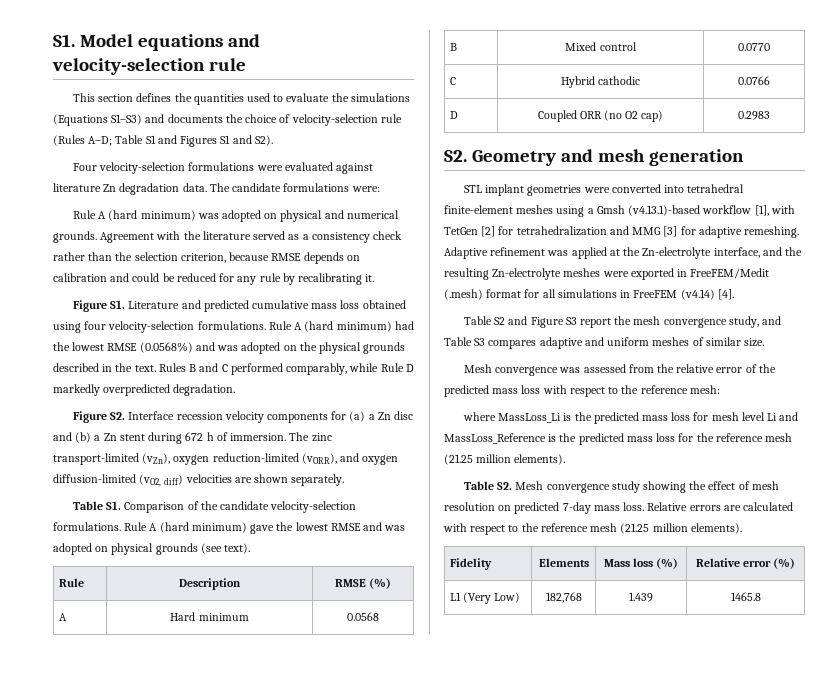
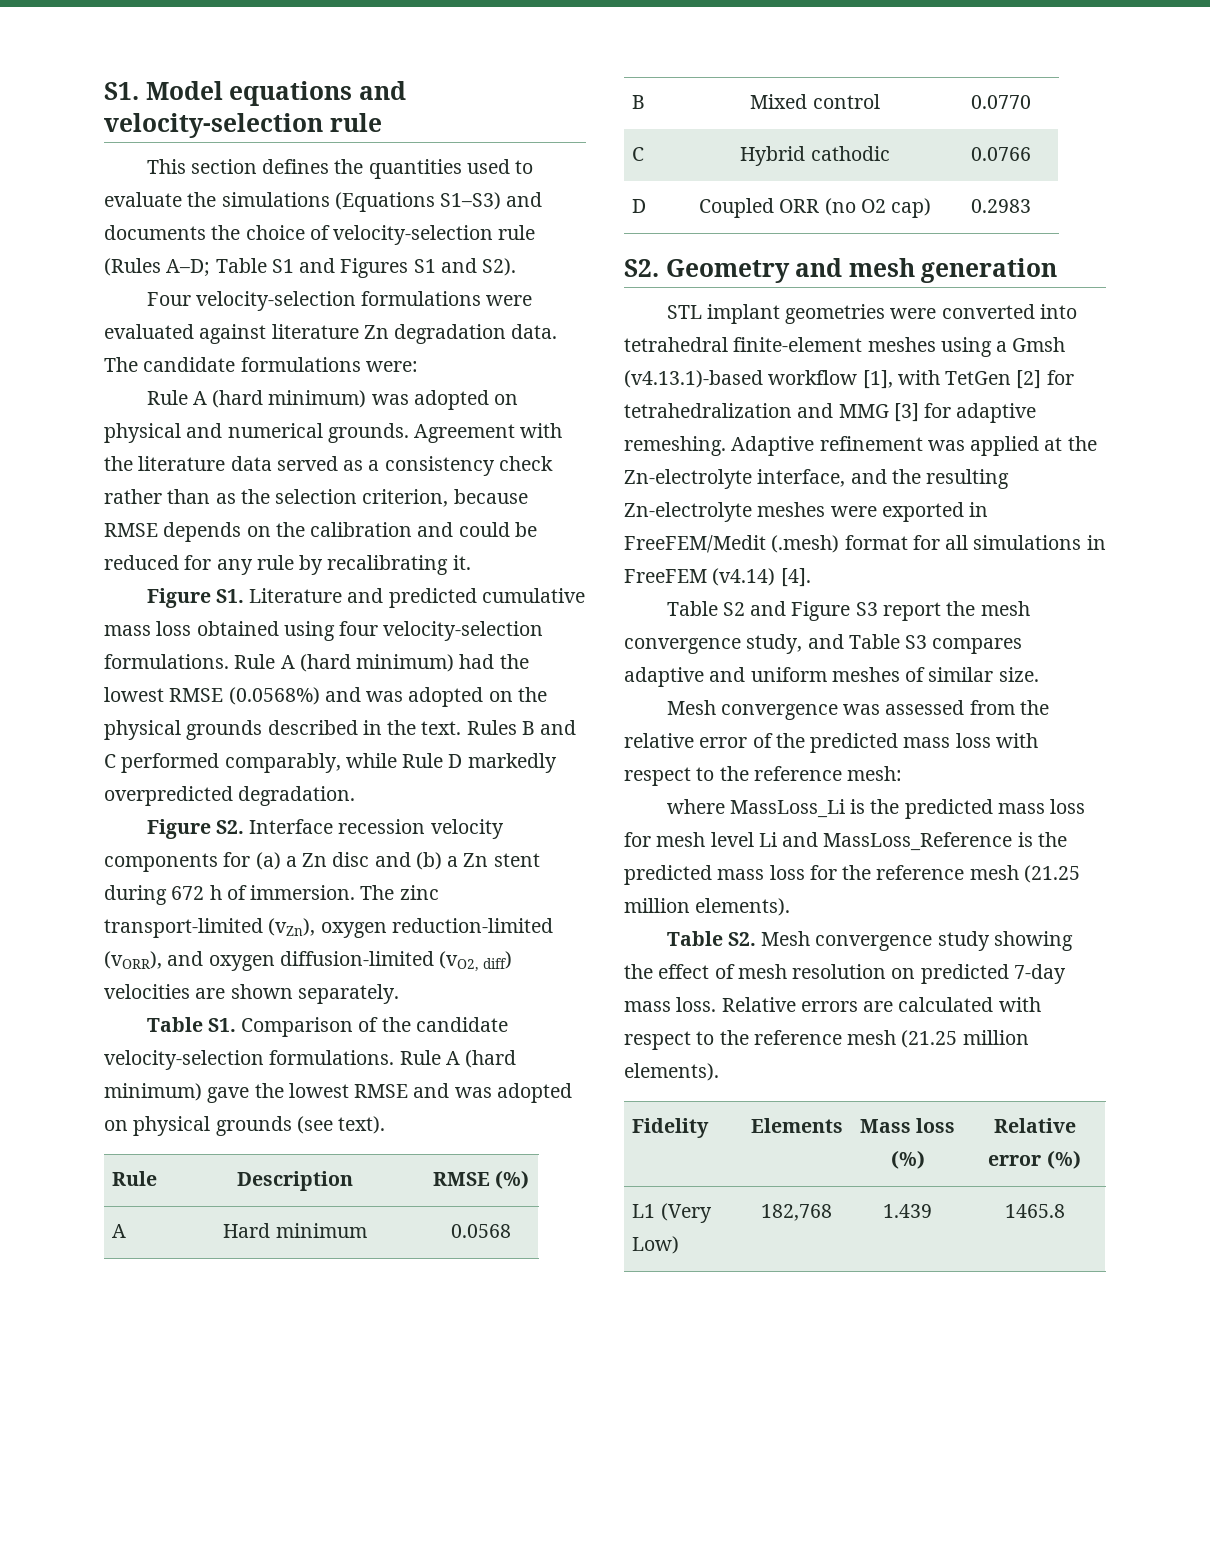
- Agreement with the literature served as a consistency check rather than the selection criterion, because RMSE depends on calibration and could be reduced for any rule by recalibrating it.
+ Agreement with the literature data served as a consistency check rather than as the selection criterion, because RMSE depends on the calibration and could be reduced for any rule by recalibrating it.

